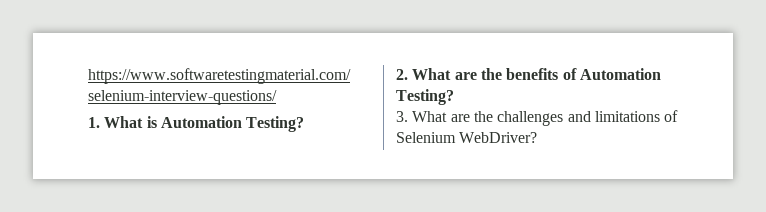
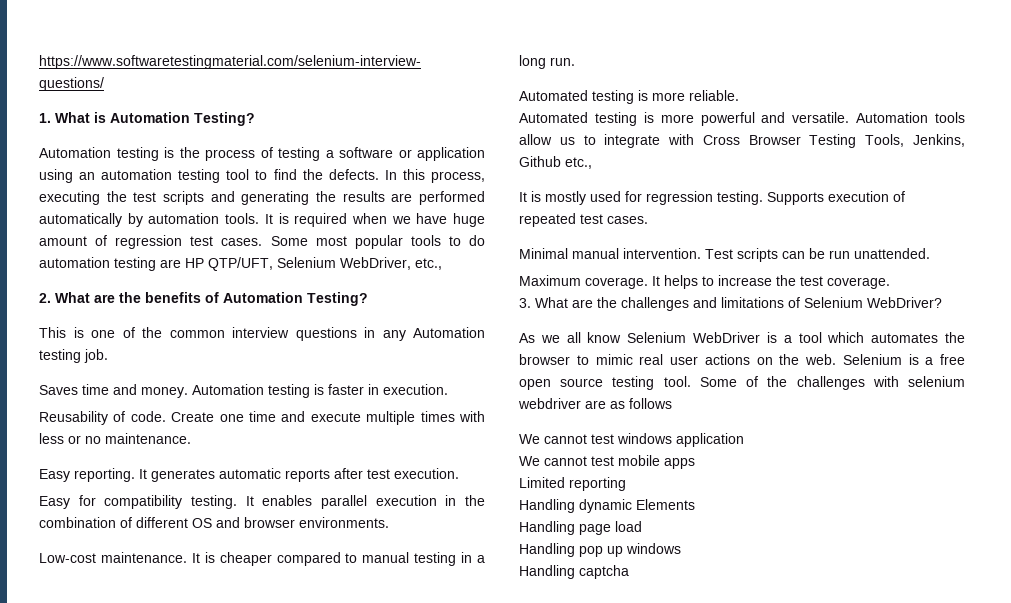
+ Automation testing is the process of testing a software or application using an automation testing tool to find the defects. In this process, executing the test scripts and generating the results are performed automatically by automation tools. It is required when we have huge amount of regression test cases. Some most popular tools to do automation testing are HP QTP/UFT, Selenium WebDriver, etc.,
+ This is one of the common interview questions in any Automation testing job.
+ Saves time and money. Automation testing is faster in execution.
+ Reusability of code. Create one time and execute multiple times with less or no maintenance.
+ Easy reporting. It generates automatic reports after test execution.
+ Easy for compatibility testing. It enables parallel execution in the combination of different OS and browser environments.
+ Low-cost maintenance. It is cheaper compared to manual testing in a long run.
+ Automated testing is more reliable.
+ Automated testing is more powerful and versatile. Automation tools allow us to integrate with Cross Browser Testing Tools, Jenkins, Github etc.,
+ It is mostly used for regression testing. Supports execution of repeated test cases.
+ Minimal manual intervention. Test scripts can be run unattended.
+ Maximum coverage. It helps to increase the test coverage.
+ As we all know Selenium WebDriver is a tool which automates the browser to mimic real user actions on the web. Selenium is a free open source testing tool. Some of the challenges with selenium webdriver are as follows
+ We cannot test windows application
+ We cannot test mobile apps
+ Limited reporting
+ Handling dynamic Elements
+ Handling page load
+ Handling pop up windows
+ Handling captcha

